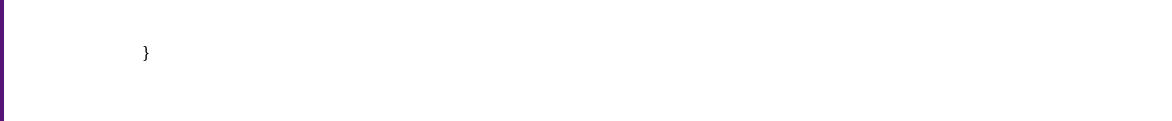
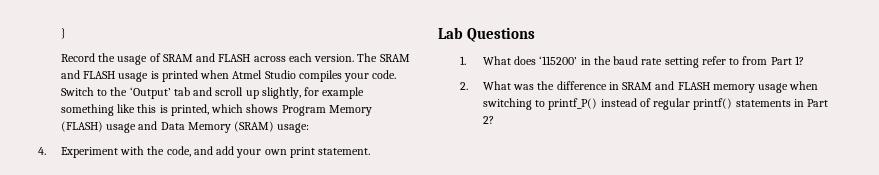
+ Record the usage of SRAM and FLASH across each version. The SRAM and FLASH usage is printed when Atmel Studio compiles your code. Switch to the ‘Output’ tab and scroll up slightly, for example something like this is printed, which shows Program Memory (FLASH) usage and Data Memory (SRAM) usage:
+ 4. Experiment with the code, and add your own print statement.
+ Lab Questions
+ 1. What does ‘115200’ in the baud rate setting refer to from Part 1?
+ 2. What was the difference in SRAM and FLASH memory usage when switching to printf_P() instead of regular printf() statements in Part 2?

